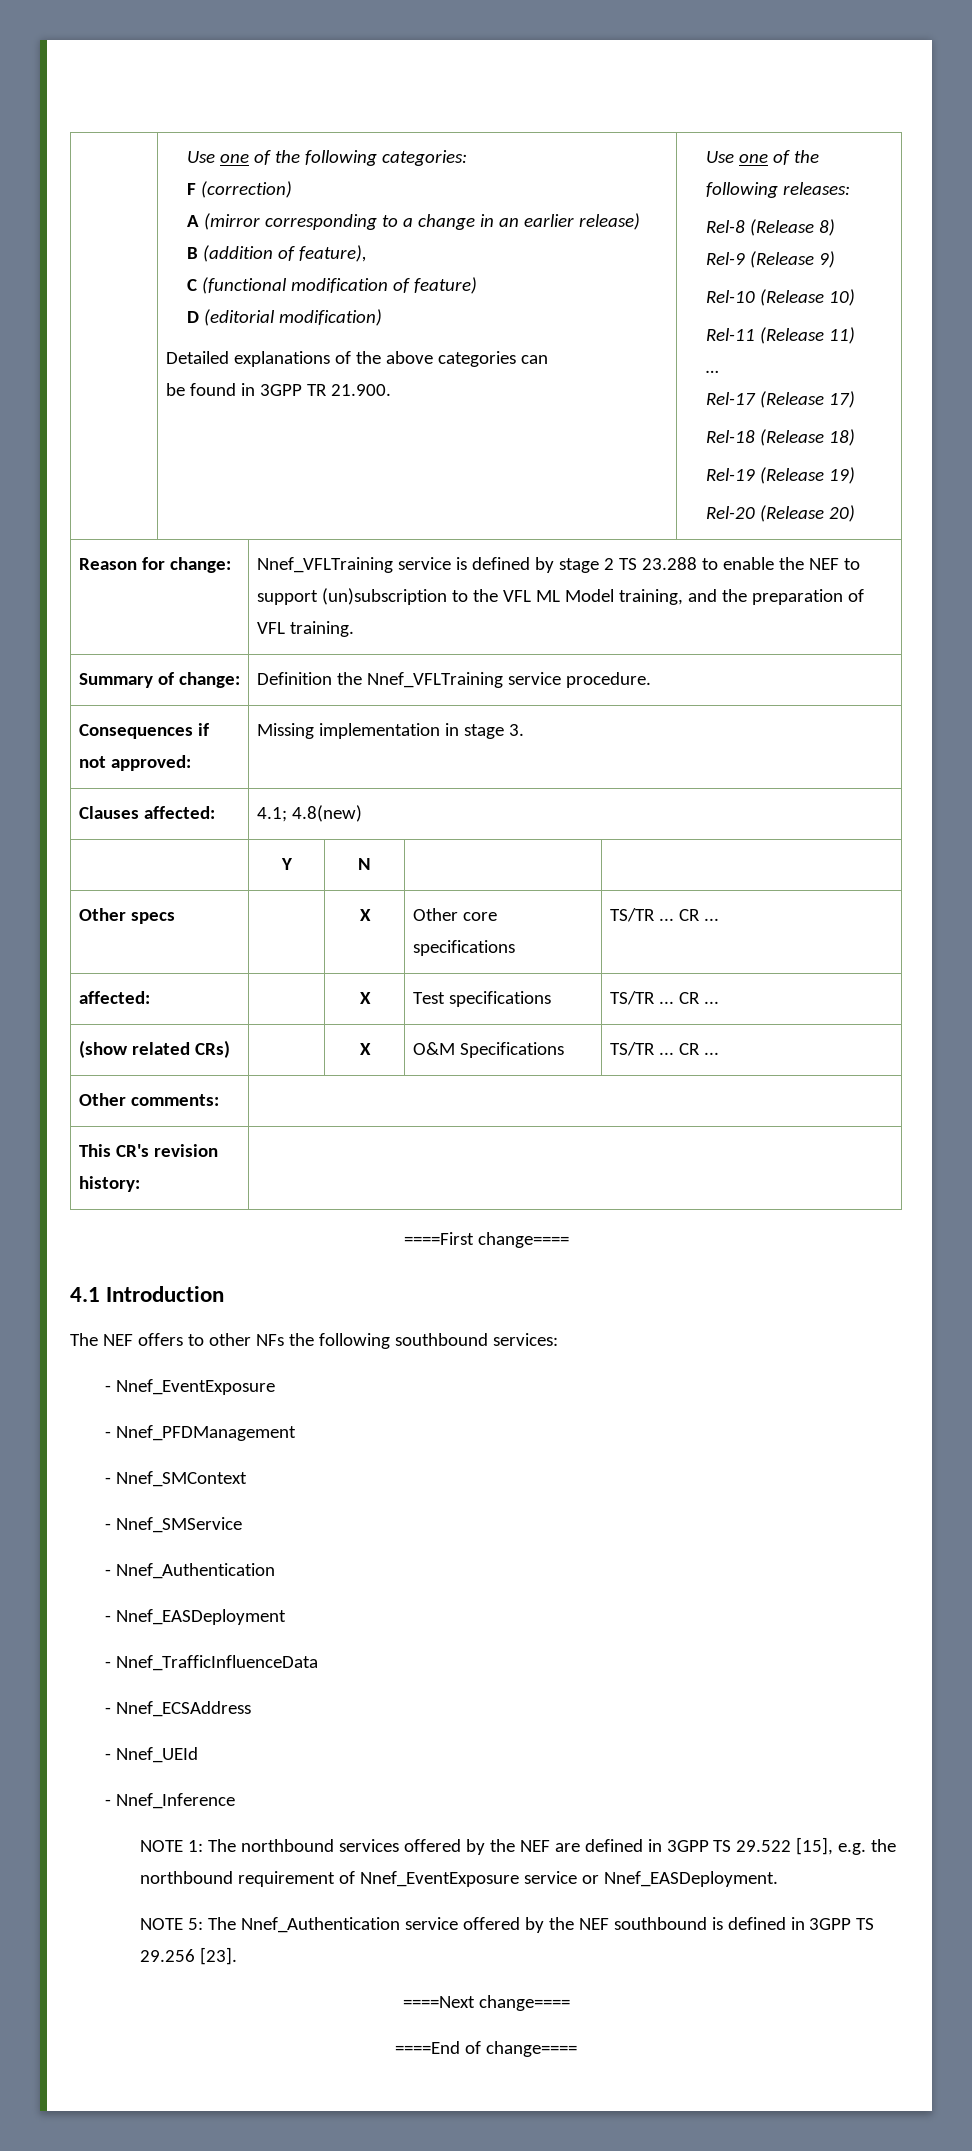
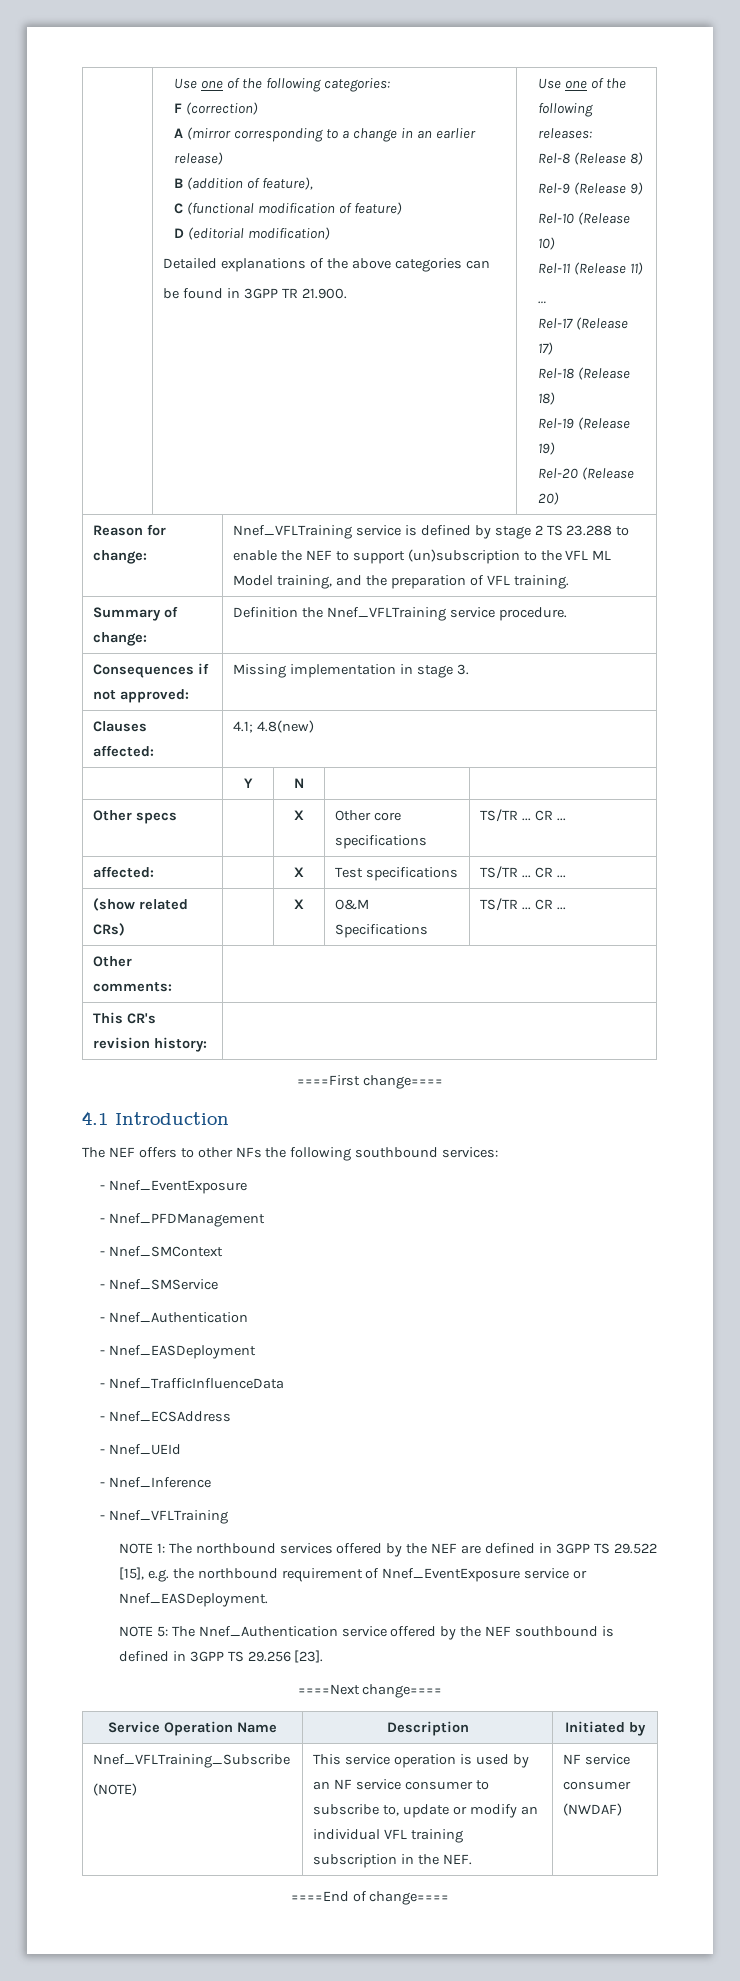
+ - Nnef_VFLTraining
+ Service Operation Name | Description | Initiated by
+ Nnef_VFLTraining_Subscribe
+ (NOTE) | This service operation is used by an NF service consumer to subscribe to, update or modify an individual VFL training subscription in the NEF. | NF service consumer (NWDAF)

